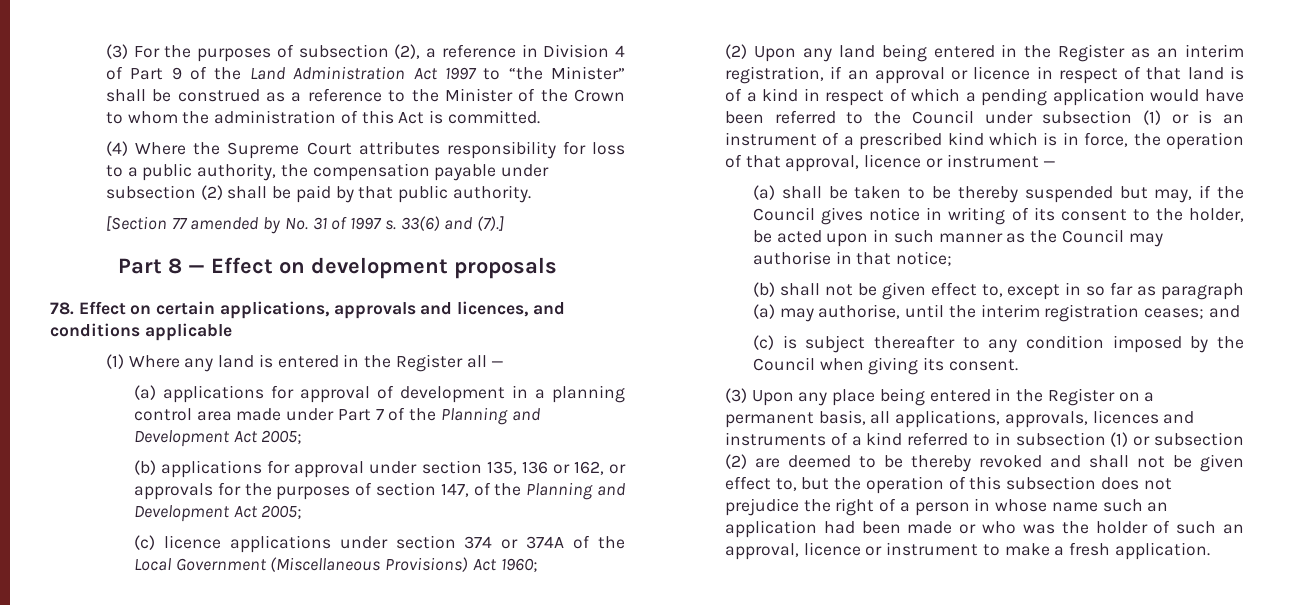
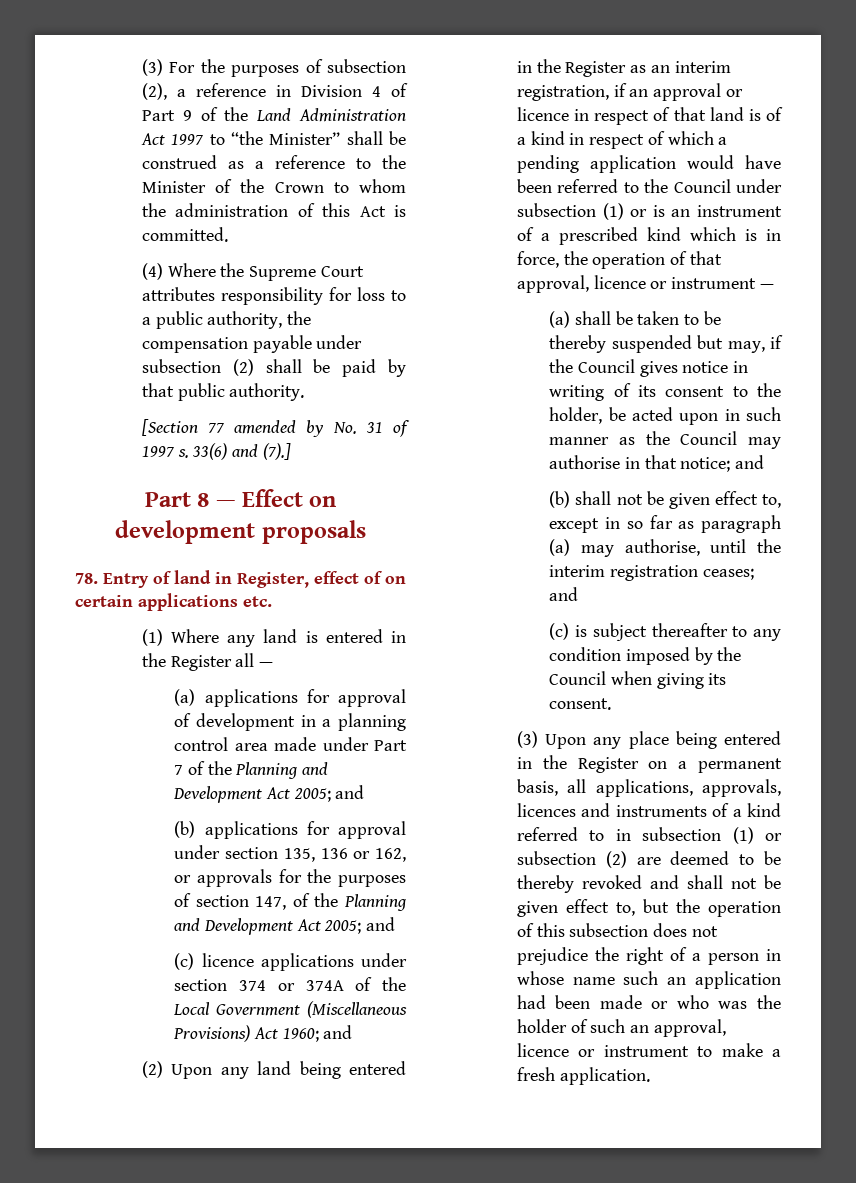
- 78. Effect on certain applications, approvals and licences, and conditions applicable
+ 78. Entry of land in Register, effect of on certain applications etc.
- (a) applications for approval of development in a planning control area made under Part 7 of the Planning and Development Act 2005;
+ (a) applications for approval of development in a planning control area made under Part 7 of the Planning and Development Act 2005; and
- (b) applications for approval under section 135, 136 or 162, or approvals for the purposes of section 147, of the Planning and Development Act 2005;
+ (b) applications for approval under section 135, 136 or 162, or approvals for the purposes of section 147, of the Planning and Development Act 2005; and
- (c) licence applications under section 374 or 374A of the Local Government (Miscellaneous Provisions) Act 1960;
+ (c) licence applications under section 374 or 374A of the Local Government (Miscellaneous Provisions) Act 1960; and
- (a) shall be taken to be thereby suspended but may, if the Council gives notice in writing of its consent to the holder, be acted upon in such manner as the Council may authorise in that notice;
+ (a) shall be taken to be thereby suspended but may, if the Council gives notice in writing of its consent to the holder, be acted upon in such manner as the Council may authorise in that notice; and

